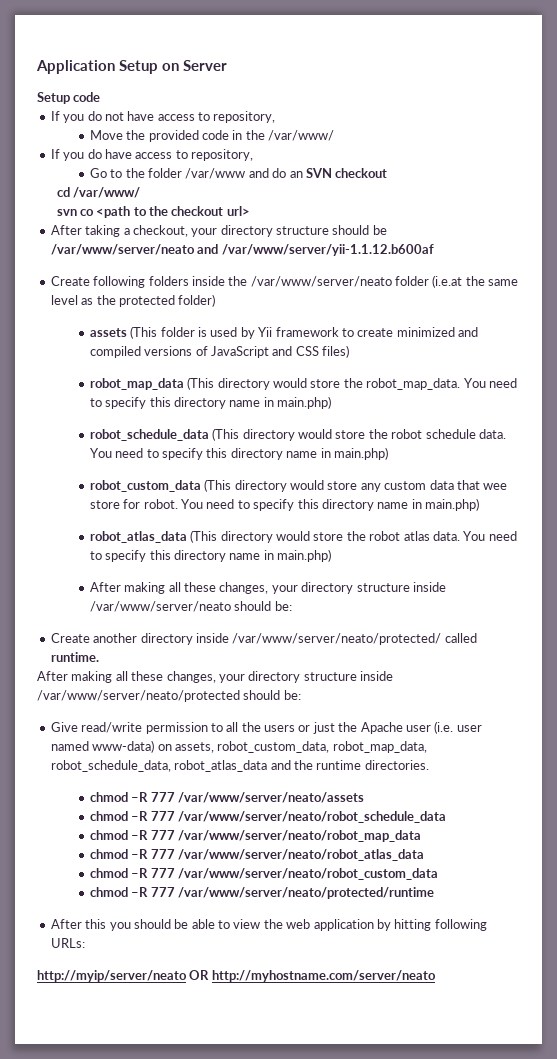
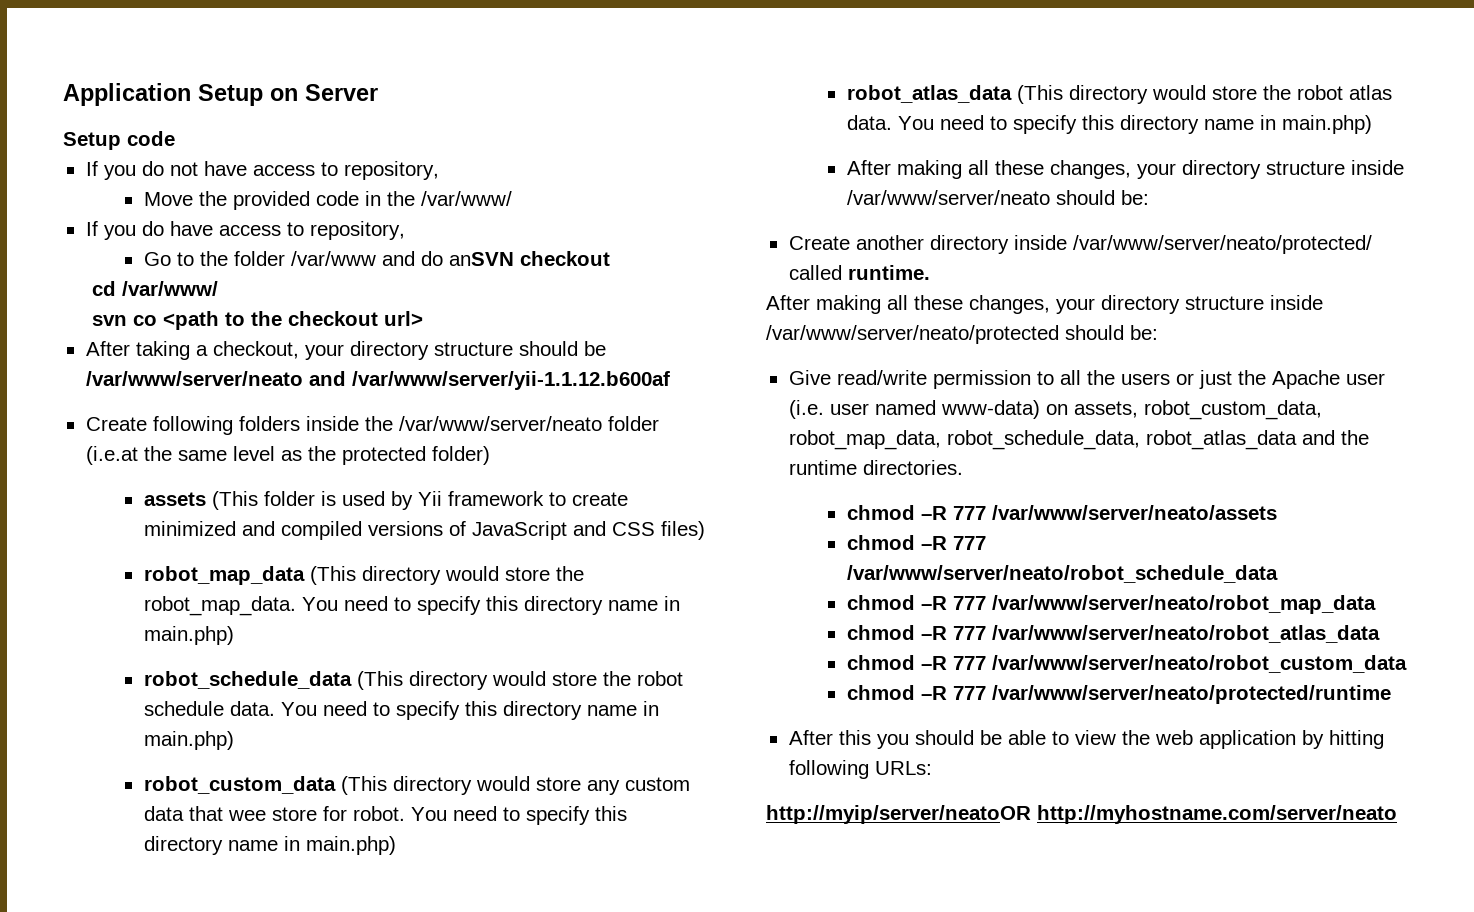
- Go to the folder /var/www and do an SVN checkout
+ Go to the folder /var/www and do anSVN checkout
- http://myip/server/neato OR http://myhostname.com/server/neato
+ http://myip/server/neatoOR http://myhostname.com/server/neato

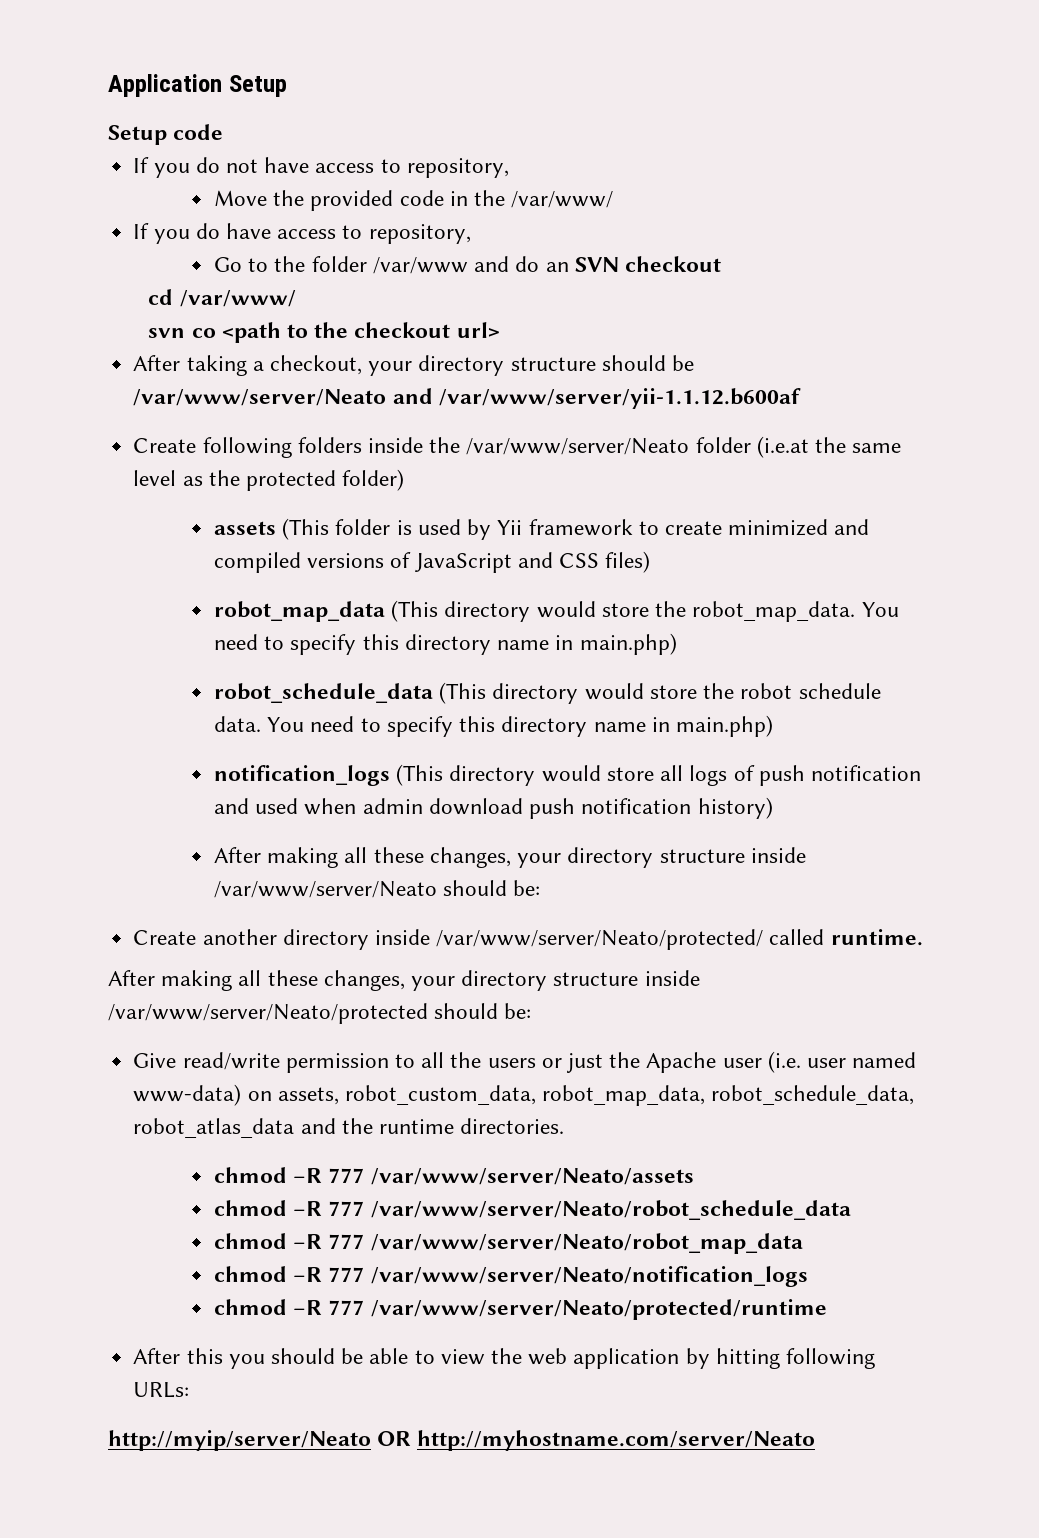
- Application Setup on Server
+ Application Setup
- Go to the folder /var/www and do anSVN checkout
+ Go to the folder /var/www and do an SVN checkout
- After taking a checkout, your directory structure should be /var/www/server/neato and /var/www/server/yii-1.1.12.b600af
+ After taking a checkout, your directory structure should be /var/www/server/Neato and /var/www/server/yii-1.1.12.b600af
- Create following folders inside the /var/www/server/neato folder (i.e.at the same level as the protected folder)
+ Create following folders inside the /var/www/server/Neato folder (i.e.at the same level as the protected folder)
- robot_custom_data (This directory would store any custom data that wee store for robot. You need to specify this directory name in main.php)
- robot_atlas_data (This directory would store the robot atlas data. You need to specify this directory name in main.php)
- After making all these changes, your directory structure inside /var/www/server/neato should be:
+ notification_logs (This directory would store all logs of push notification and used when admin download push notification history)
+ After making all these changes, your directory structure inside /var/www/server/Neato should be:
- Create another directory inside /var/www/server/neato/protected/ called runtime.
+ Create another directory inside /var/www/server/Neato/protected/ called runtime.
- After making all these changes, your directory structure inside /var/www/server/neato/protected should be:
+ After making all these changes, your directory structure inside /var/www/server/Neato/protected should be:
- chmod –R 777 /var/www/server/neato/assets
- chmod –R 777 /var/www/server/neato/robot_schedule_data
- chmod –R 777 /var/www/server/neato/robot_map_data
- chmod –R 777 /var/www/server/neato/robot_atlas_data
- chmod –R 777 /var/www/server/neato/robot_custom_data
- chmod –R 777 /var/www/server/neato/protected/runtime
+ chmod –R 777 /var/www/server/Neato/assets
+ chmod –R 777 /var/www/server/Neato/robot_schedule_data
+ chmod –R 777 /var/www/server/Neato/robot_map_data
+ chmod –R 777 /var/www/server/Neato/notification_logs
+ chmod –R 777 /var/www/server/Neato/protected/runtime
- http://myip/server/neatoOR http://myhostname.com/server/neato
+ http://myip/server/Neato OR http://myhostname.com/server/Neato

